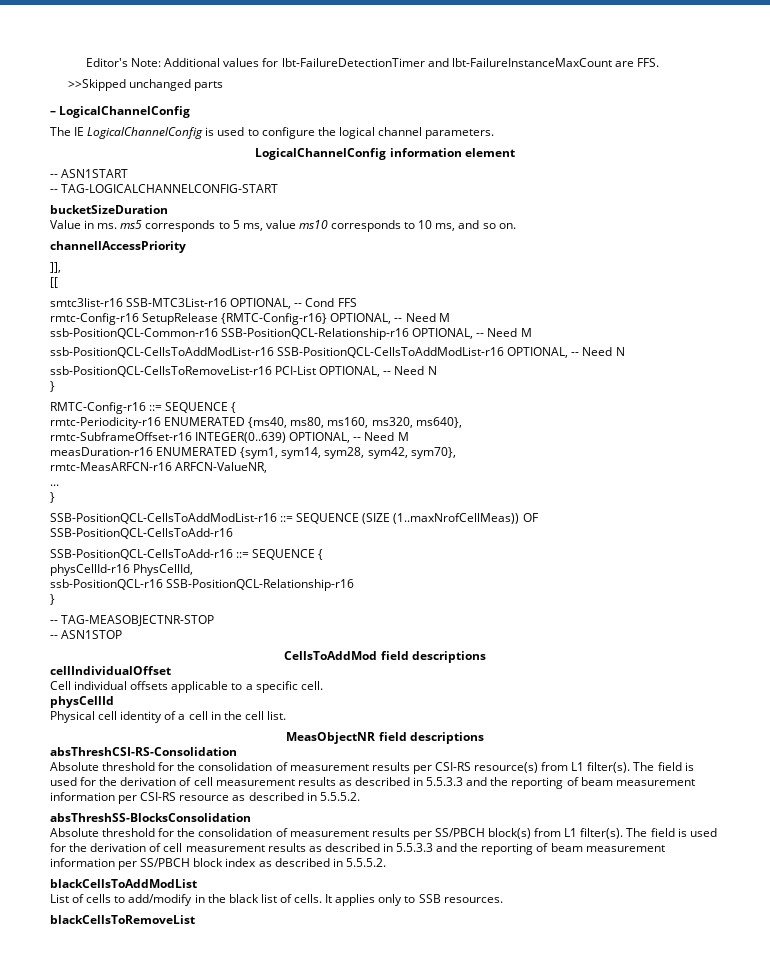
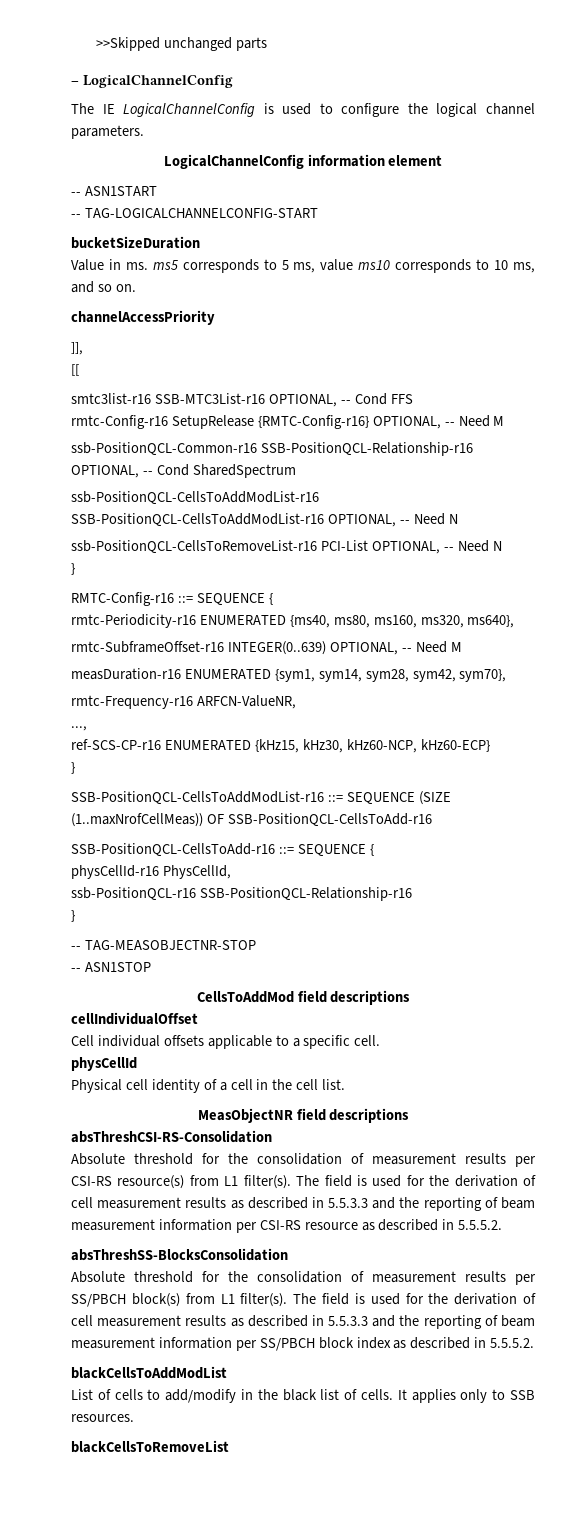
- Editor's Note: Additional values for lbt-FailureDetectionTimer and lbt-FailureInstanceMaxCount are FFS.
- channellAccessPriority
+ channelAccessPriority
- ssb-PositionQCL-Common-r16 SSB-PositionQCL-Relationship-r16 OPTIONAL, -- Need M
+ ssb-PositionQCL-Common-r16 SSB-PositionQCL-Relationship-r16 OPTIONAL, -- Cond SharedSpectrum
- rmtc-MeasARFCN-r16 ARFCN-ValueNR,
+ rmtc-Frequency-r16 ARFCN-ValueNR,
- ...
+ ...,
+ ref-SCS-CP-r16 ENUMERATED {kHz15, kHz30, kHz60-NCP, kHz60-ECP}

